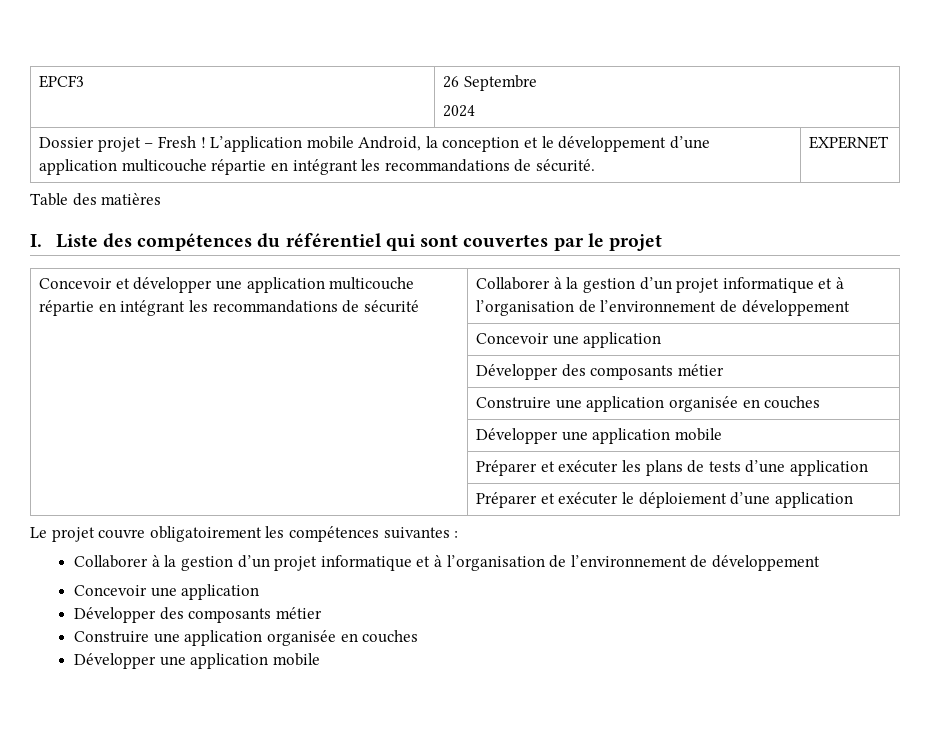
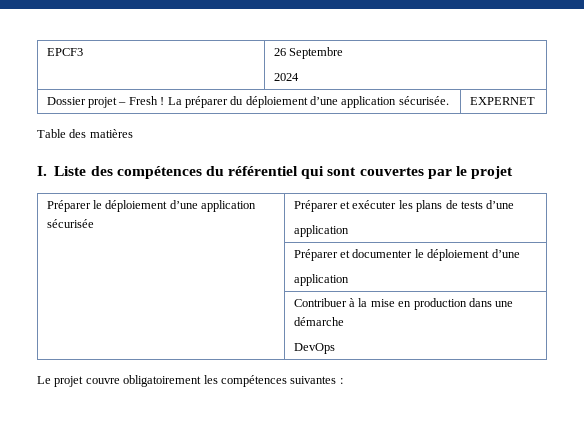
- Dossier projet – Fresh ! L’application mobile Android, la conception et le développement d’une application multicouche répartie en intégrant les recommandations de sécurité. | EXPERNET
+ Dossier projet – Fresh ! La préparer du déploiement d’une application sécurisée. | EXPERNET
- Concevoir et développer une application multicouche répartie en intégrant les recommandations de sécurité | Collaborer à la gestion d’un projet informatique et à l’organisation de l’environnement de développement
- | Concevoir une application
- | Développer des composants métier
- | Construire une application organisée en couches
- | Développer une application mobile
- | Préparer et exécuter les plans de tests d’une application
+ Préparer le déploiement d’une application sécurisée | Préparer et exécuter les plans de tests d’une
+ application
- | Préparer et exécuter le déploiement d’une application
+ | Préparer et documenter le déploiement d’une
+ application
+ | Contribuer à la mise en production dans une démarche
+ DevOps
  Le projet couvre obligatoirement les compétences suivantes :
- Collaborer à la gestion d’un projet informatique et à l’organisation de l’environnement de développement
- Concevoir une application
- Développer des composants métier
- Construire une application organisée en couches
- Développer une application mobile

